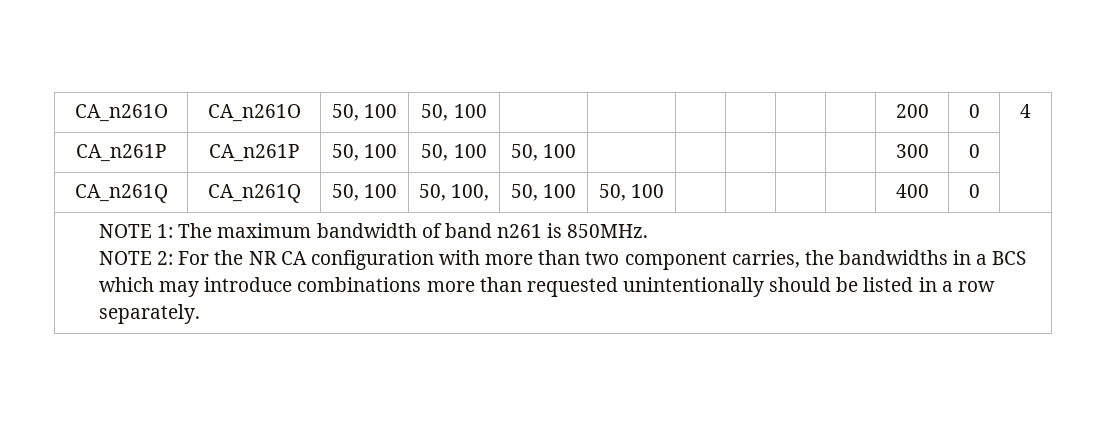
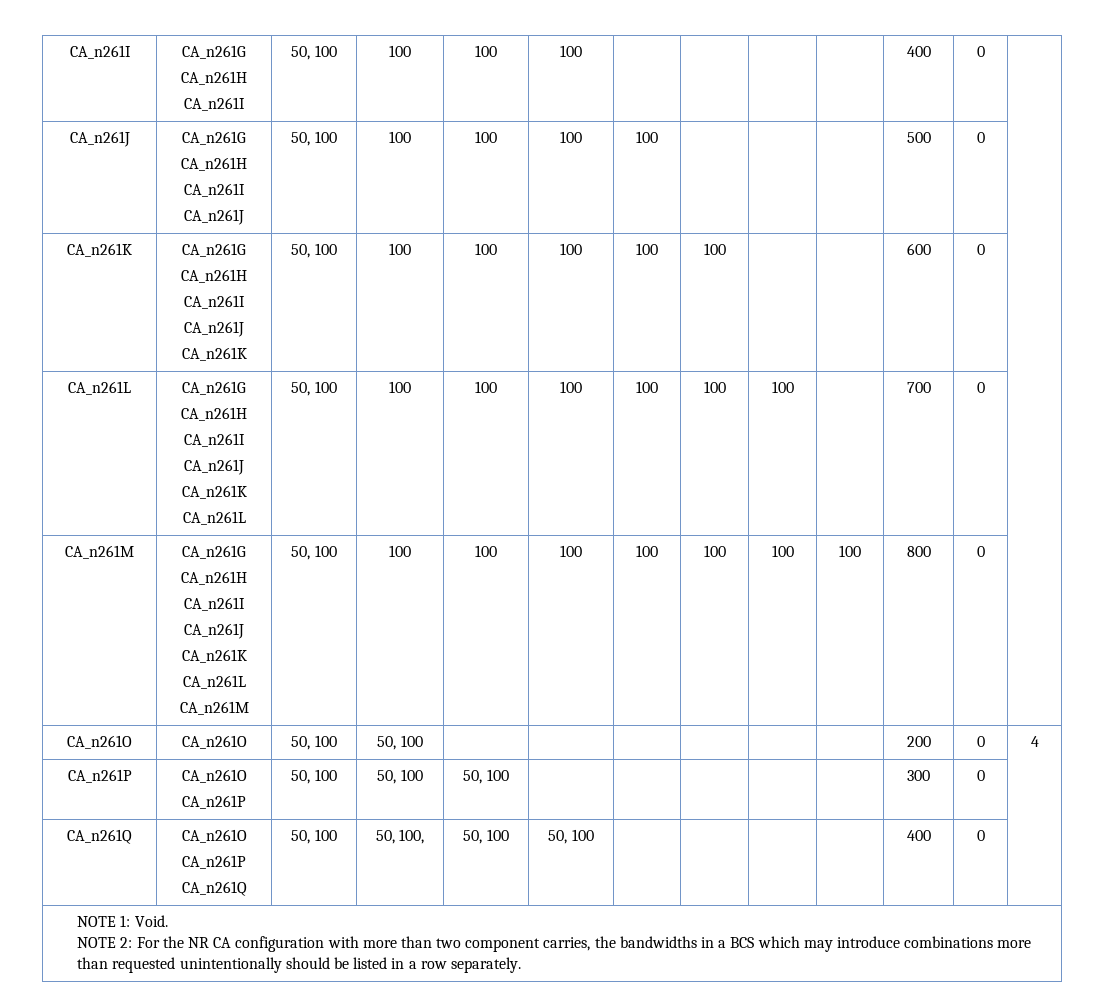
+ CA_n261I | CA_n261G
+ CA_n261H
+ CA_n261I | 50, 100 | 100 | 100 | 100 | | | | | 400 | 0 |
+ CA_n261J | CA_n261G
+ CA_n261H
+ CA_n261I
+ CA_n261J | 50, 100 | 100 | 100 | 100 | 100 | | | | 500 | 0 |
+ CA_n261K | CA_n261G
+ CA_n261H
+ CA_n261I
+ CA_n261J
+ CA_n261K | 50, 100 | 100 | 100 | 100 | 100 | 100 | | | 600 | 0 |
+ CA_n261L | CA_n261G
+ CA_n261H
+ CA_n261I
+ CA_n261J
+ CA_n261K
+ CA_n261L | 50, 100 | 100 | 100 | 100 | 100 | 100 | 100 | | 700 | 0 |
+ CA_n261M | CA_n261G
+ CA_n261H
+ CA_n261I
+ CA_n261J
+ CA_n261K
+ CA_n261L
+ CA_n261M | 50, 100 | 100 | 100 | 100 | 100 | 100 | 100 | 100 | 800 | 0 |
- CA_n261P | CA_n261P | 50, 100 | 50, 100 | 50, 100 | | | | | | 300 | 0 |
+ CA_n261P | CA_n261O
+ CA_n261P | 50, 100 | 50, 100 | 50, 100 | | | | | | 300 | 0 |
- CA_n261Q | CA_n261Q | 50, 100 | 50, 100, | 50, 100 | 50, 100 | | | | | 400 | 0 |
+ CA_n261Q | CA_n261O
+ CA_n261P
+ CA_n261Q | 50, 100 | 50, 100, | 50, 100 | 50, 100 | | | | | 400 | 0 |
- NOTE 1: The maximum bandwidth of band n261 is 850MHz.
+ NOTE 1: Void.

